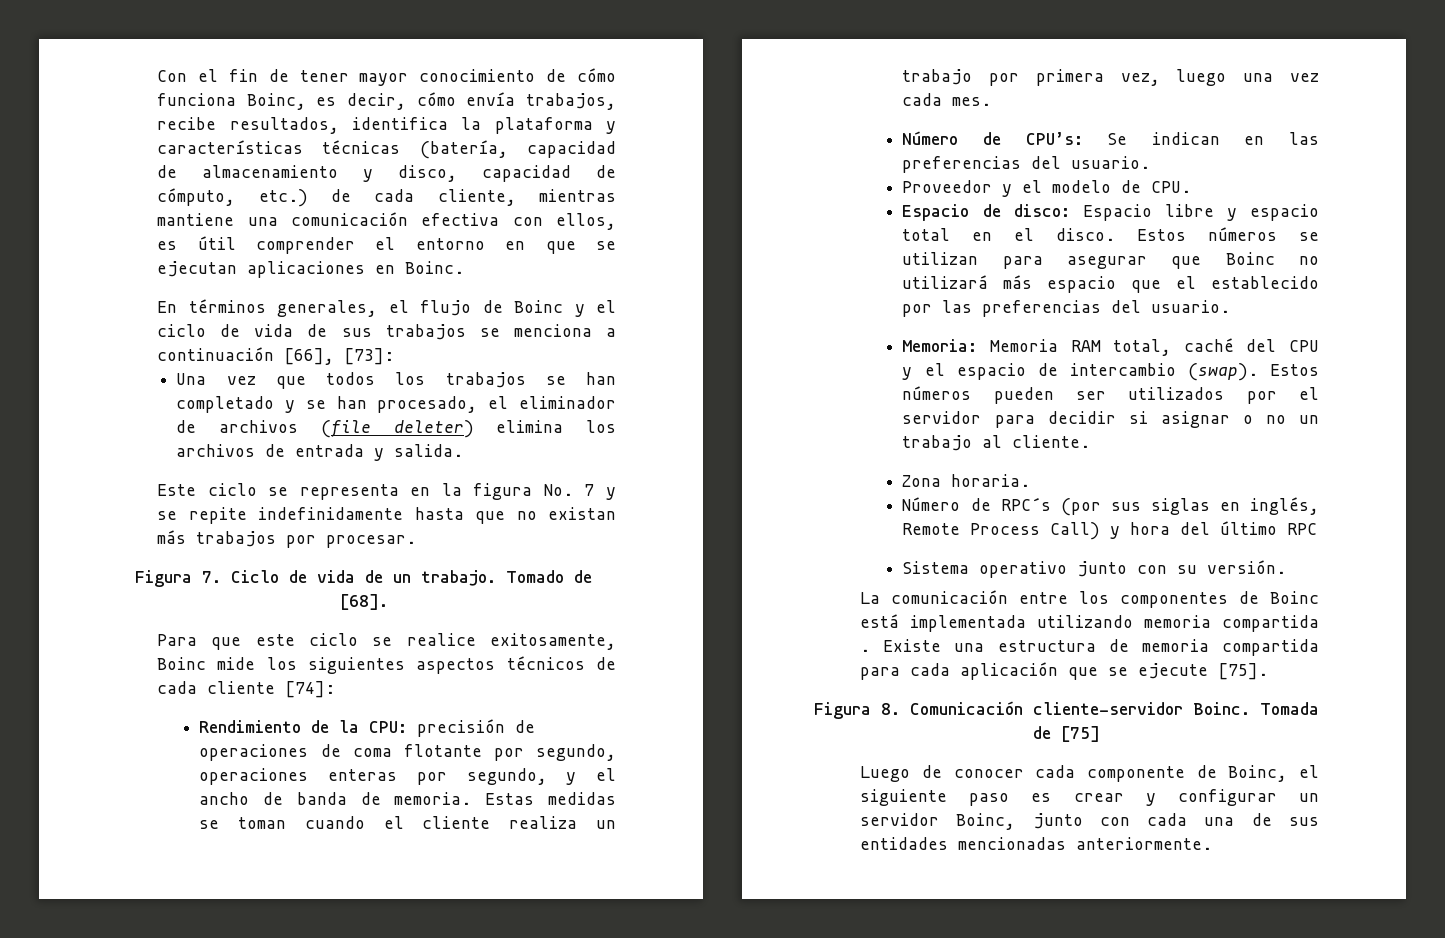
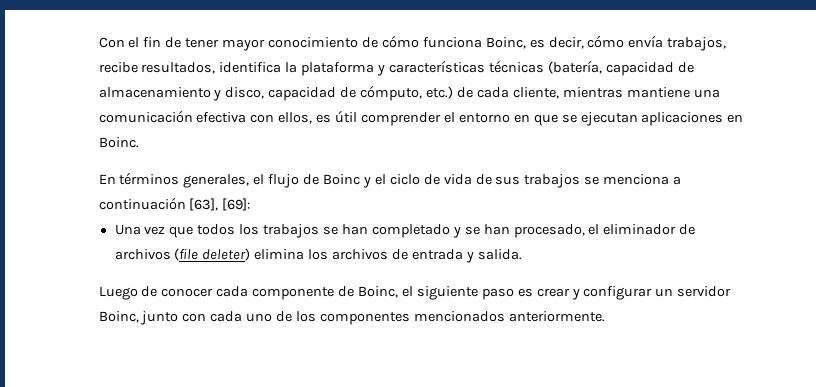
- En términos generales, el flujo de Boinc y el ciclo de vida de sus trabajos se menciona a continuación [66], [73]:
+ En términos generales, el flujo de Boinc y el ciclo de vida de sus trabajos se menciona a continuación [63], [69]:
- Este ciclo se representa en la figura No. 7 y se repite indefinidamente hasta que no existan más trabajos por procesar.
- Figura 7. Ciclo de vida de un trabajo. Tomado de [68].
- Para que este ciclo se realice exitosamente, Boinc mide los siguientes aspectos técnicos de cada cliente [74]:
- Rendimiento de la CPU: precisión de operaciones de coma flotante por segundo, operaciones enteras por segundo, y el ancho de banda de memoria. Estas medidas se toman cuando el cliente realiza un trabajo por primera vez, luego una vez cada mes.
- Número de CPU’s: Se indican en las preferencias del usuario.
- Proveedor y el modelo de CPU.
- Espacio de disco: Espacio libre y espacio total en el disco. Estos números se utilizan para asegurar que Boinc no utilizará más espacio que el establecido por las preferencias del usuario.
- Memoria: Memoria RAM total, caché del CPU y el espacio de intercambio (swap). Estos números pueden ser utilizados por el servidor para decidir si asignar o no un trabajo al cliente.
- Zona horaria.
- Número de RPC´s (por sus siglas en inglés, Remote Process Call) y hora del último RPC
- Sistema operativo junto con su versión.
- La comunicación entre los componentes de Boinc está implementada utilizando memoria compartida . Existe una estructura de memoria compartida para cada aplicación que se ejecute [75].
- Figura 8. Comunicación cliente-servidor Boinc. Tomada de [75]
- Luego de conocer cada componente de Boinc, el siguiente paso es crear y configurar un servidor Boinc, junto con cada una de sus entidades mencionadas anteriormente.
+ Luego de conocer cada componente de Boinc, el siguiente paso es crear y configurar un servidor Boinc, junto con cada uno de los componentes mencionados anteriormente.

